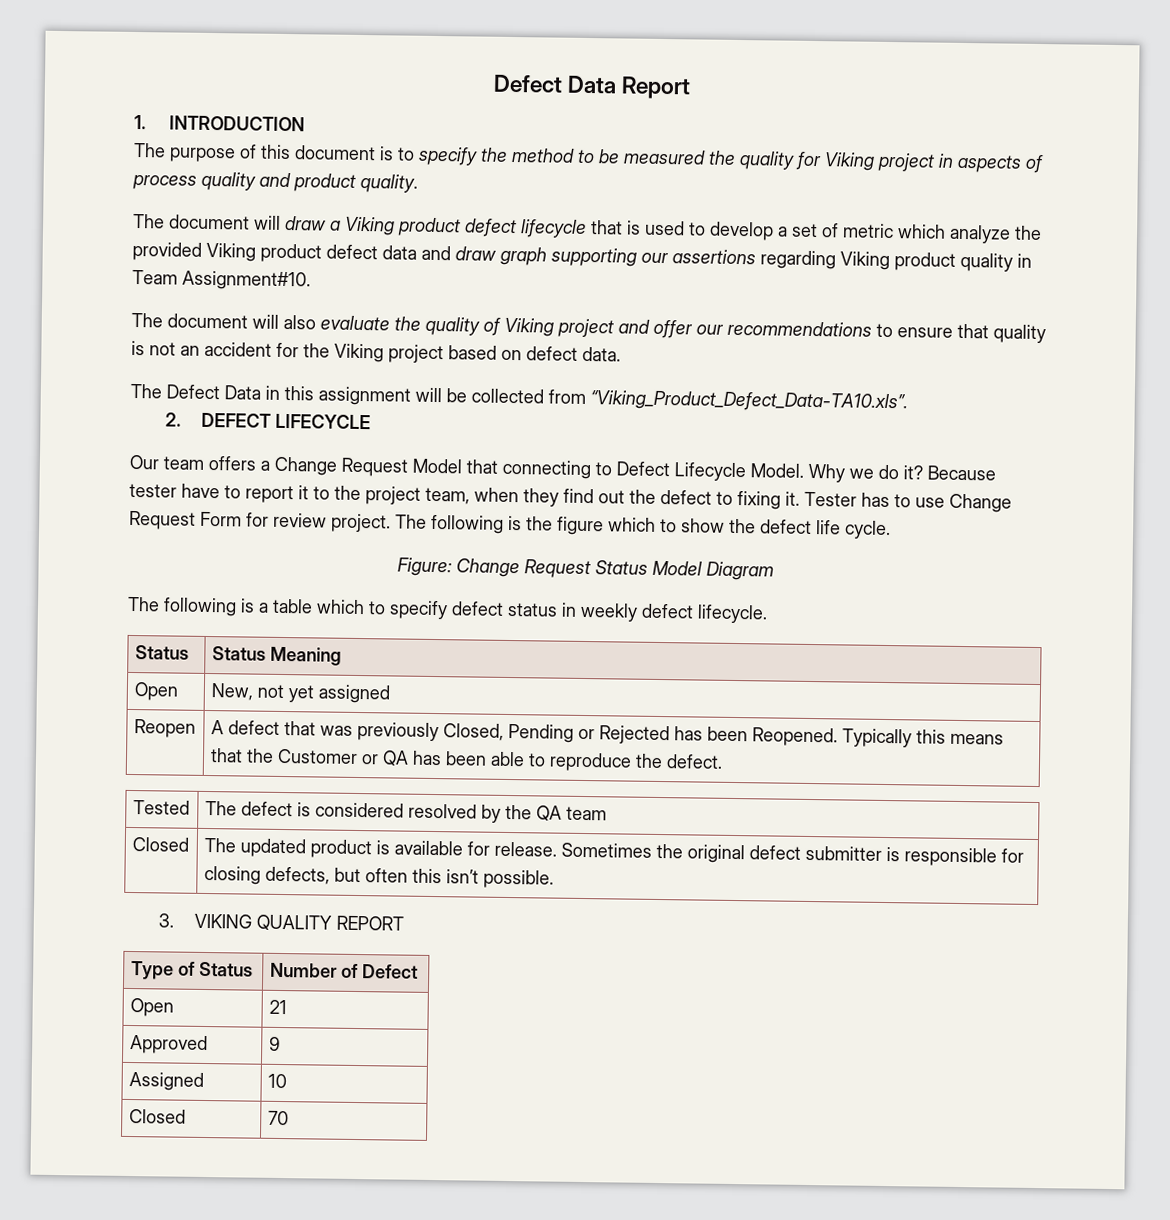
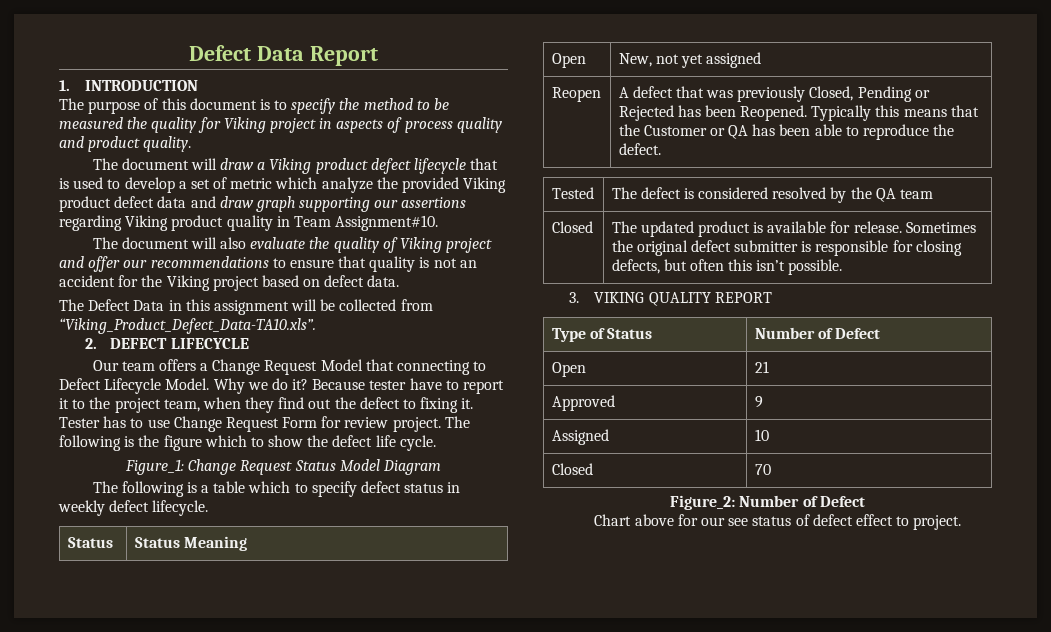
- Figure: Change Request Status Model Diagram
+ Figure_1: Change Request Status Model Diagram
+ Figure_2: Number of Defect
+ Chart above for our see status of defect effect to project.

